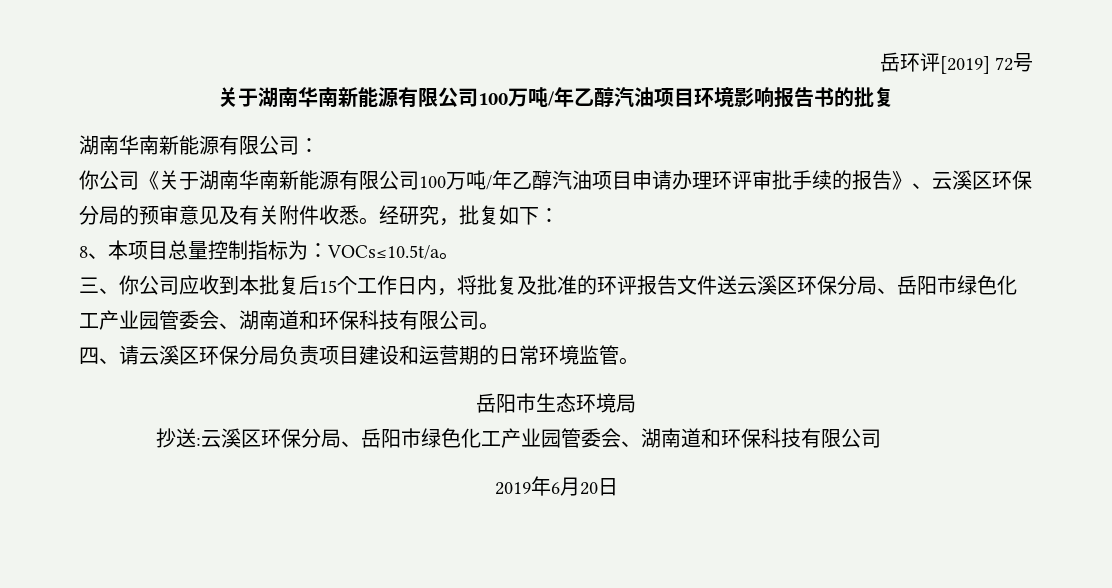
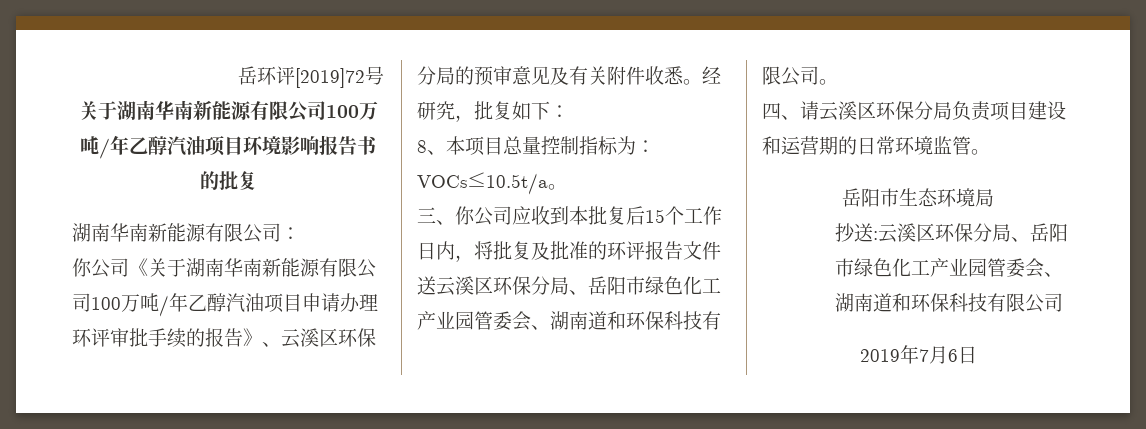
- 岳环评[2019] 72号
+ 岳环评[2019]72号
- 2019年6月20日
+ 2019年7月6日

